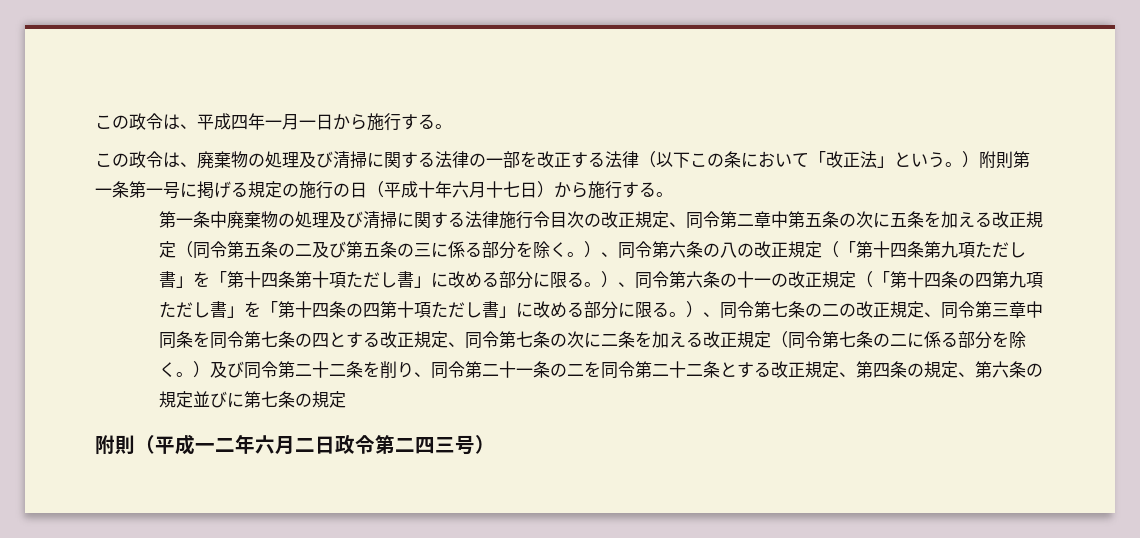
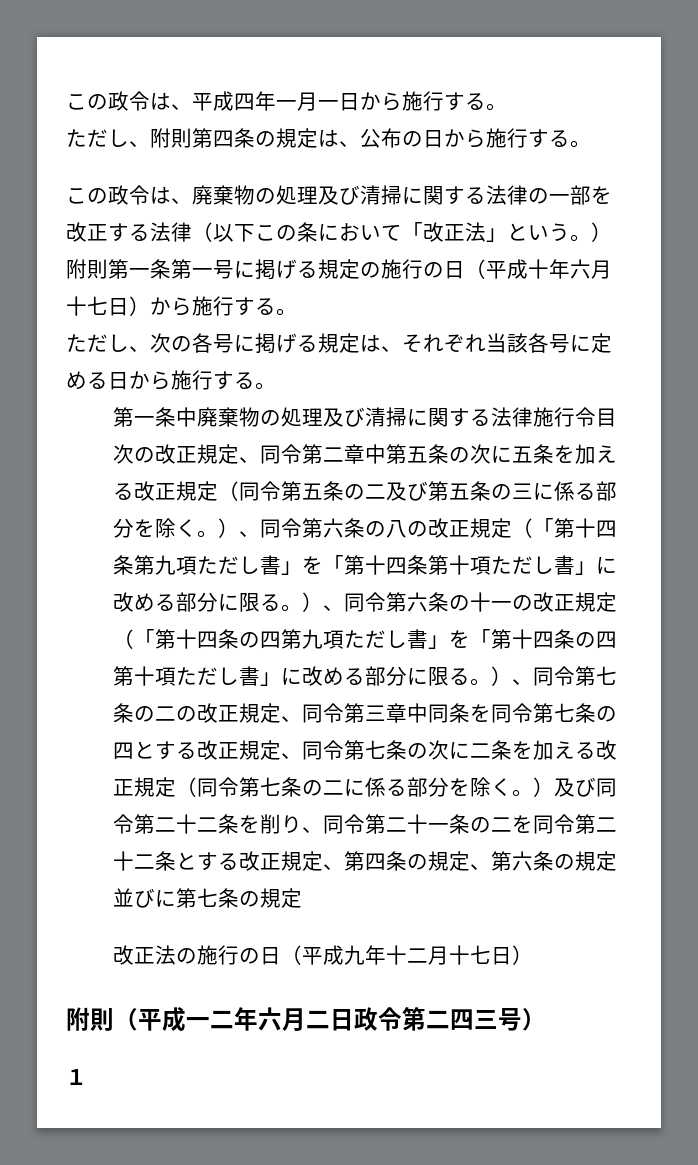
+ ただし、附則第四条の規定は、公布の日から施行する。
+ ただし、次の各号に掲げる規定は、それぞれ当該各号に定める日から施行する。
+ 改正法の施行の日（平成九年十二月十七日）
+ １

